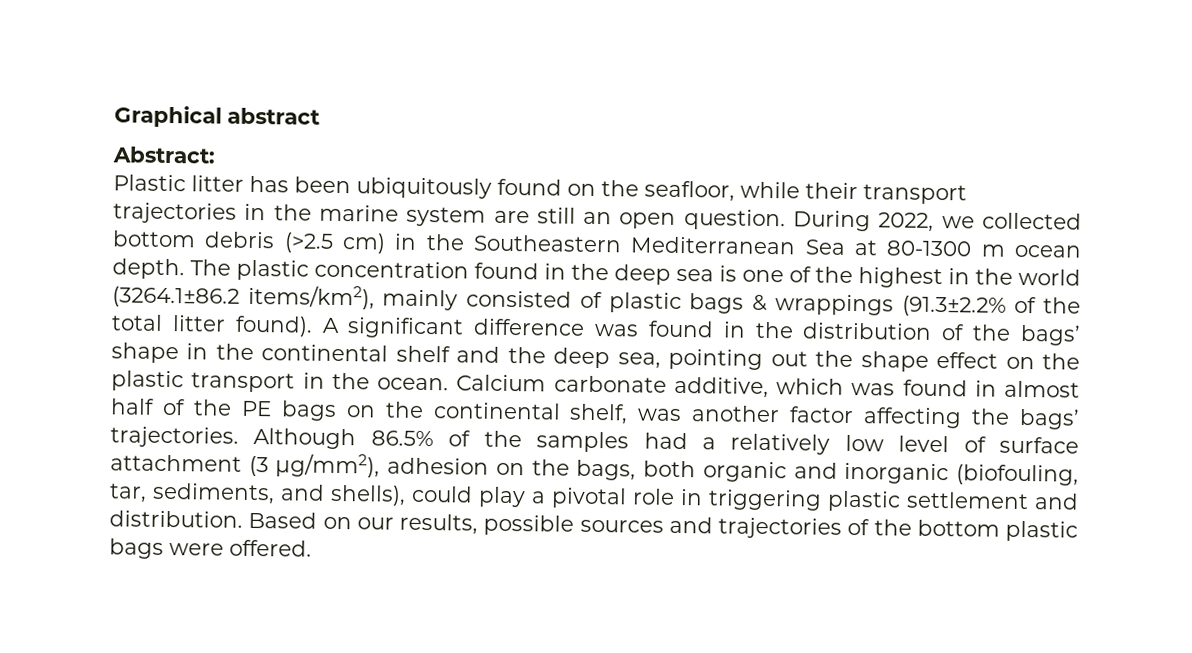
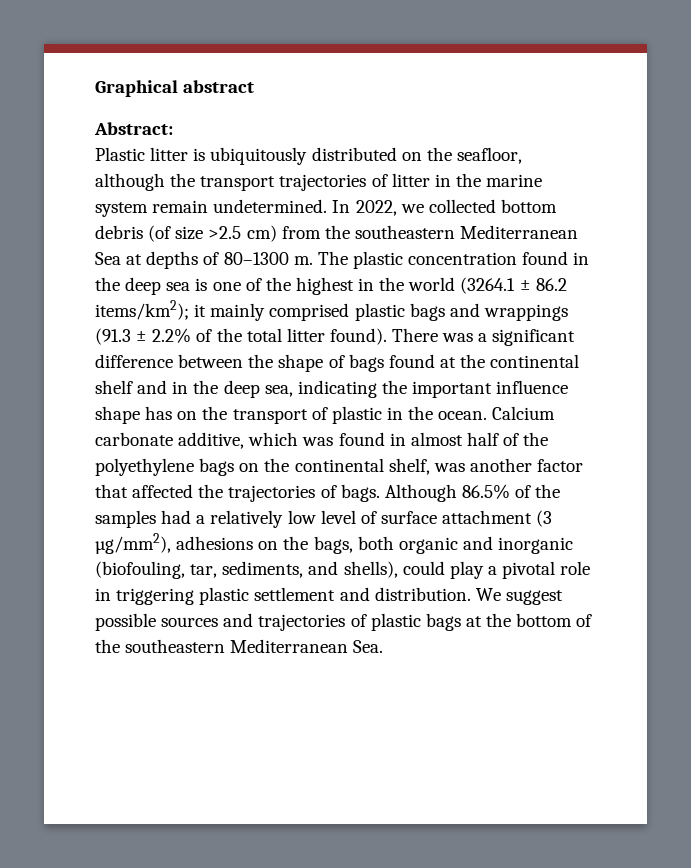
- Plastic litter has been ubiquitously found on the seafloor, while their transport trajectories in the marine system are still an open question. During 2022, we collected bottom debris (>2.5 cm) in the Southeastern Mediterranean Sea at 80-1300 m ocean depth.
+ Plastic litter is ubiquitously distributed on the seafloor, although the transport trajectories of litter in the marine system remain undetermined. In 2022, we collected bottom debris (of size >2.5 cm) from the southeastern Mediterranean Sea at depths of 80–1300 m.
- The plastic concentration found in the deep sea is one of the highest in the world (3264.1±86.2 items/km2), mainly consisted of plastic bags & wrappings (91.3±2.2% of the total litter found).
+ The plastic concentration found in the deep sea is one of the highest in the world (3264.1 ± 86.2 items/km2); it mainly comprised plastic bags and wrappings (91.3 ± 2.2% of the total litter found).
- A significant difference was found in the distribution of the bags’ shape in the continental shelf and the deep sea, pointing out the shape effect on the plastic transport in the ocean.
+ There was a significant difference between the shape of bags found at the continental shelf and in the deep sea, indicating the important influence shape has on the transport of plastic in the ocean.
- Calcium carbonate additive, which was found in almost half of the PE bags on the continental shelf, was another factor affecting the bags’ trajectories.
+ Calcium carbonate additive, which was found in almost half of the polyethylene bags on the continental shelf, was another factor that affected the trajectories of bags.
- Although 86.5% of the samples had a relatively low level of surface attachment (3 µg/mm2), adhesion on the bags, both organic and inorganic (biofouling, tar, sediments, and shells), could play a pivotal role in triggering plastic settlement and distribution.
+ Although 86.5% of the samples had a relatively low level of surface attachment (3 µg/mm2), adhesions on the bags, both organic and inorganic (biofouling, tar, sediments, and shells), could play a pivotal role in triggering plastic settlement and distribution.
- Based on our results, possible sources and trajectories of the bottom plastic bags were offered.
+ We suggest possible sources and trajectories of plastic bags at the bottom of the southeastern Mediterranean Sea.

